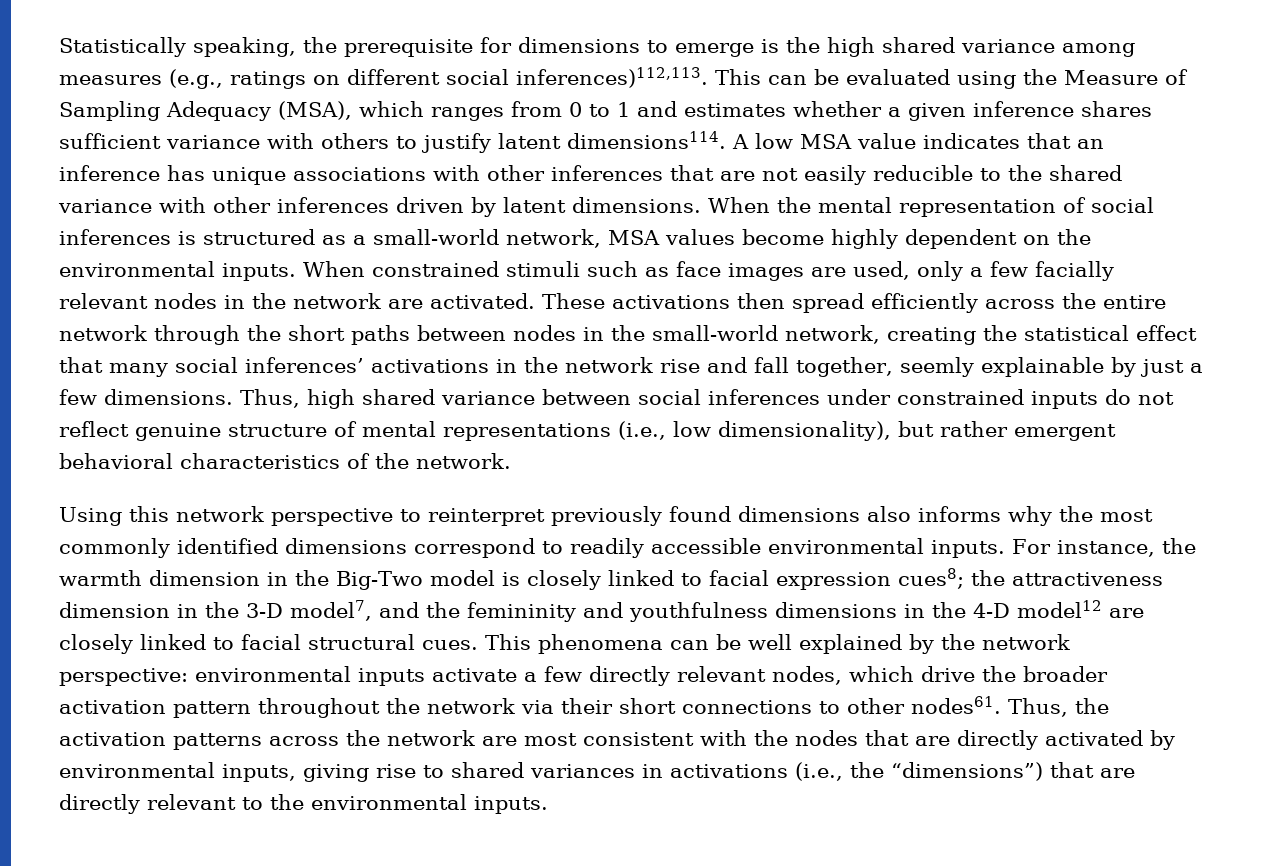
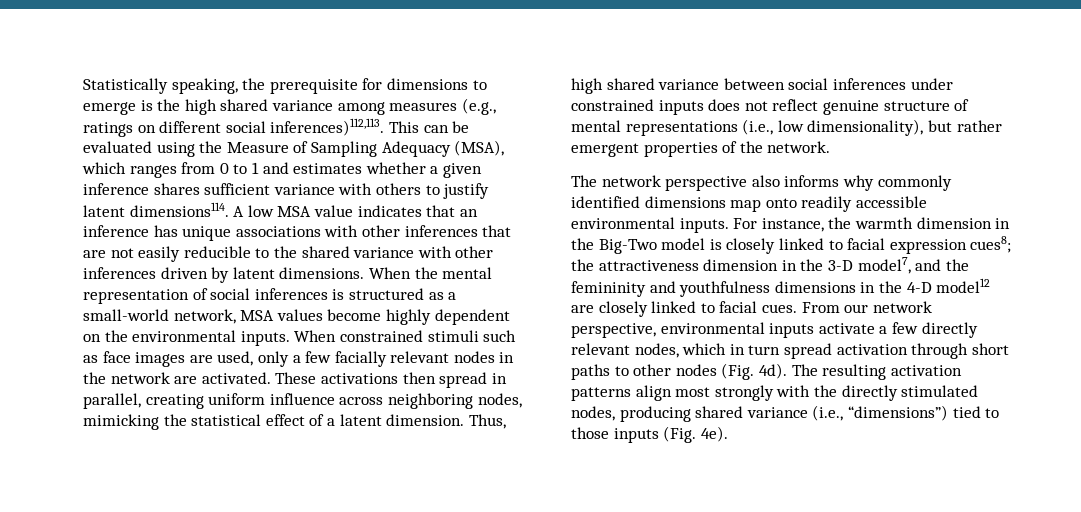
- These activations then spread efficiently across the entire network through the short paths between nodes in the small-world network, creating the statistical effect that many social inferences’ activations in the network rise and fall together, seemly explainable by just a few dimensions.
+ These activations then spread in parallel, creating uniform influence across neighboring nodes, mimicking the statistical effect of a latent dimension.
- Thus, high shared variance between social inferences under constrained inputs do not reflect genuine structure of mental representations (i.e., low dimensionality), but rather emergent behavioral characteristics of the network.
+ Thus, high shared variance between social inferences under constrained inputs does not reflect genuine structure of mental representations (i.e., low dimensionality), but rather emergent properties of the network.
- Using this network perspective to reinterpret previously found dimensions also informs why the most commonly identified dimensions correspond to readily accessible environmental inputs.
+ The network perspective also informs why commonly identified dimensions map onto readily accessible environmental inputs.
- For instance, the warmth dimension in the Big-Two model is closely linked to facial expression cues8; the attractiveness dimension in the 3-D model7, and the femininity and youthfulness dimensions in the 4-D model12 are closely linked to facial structural cues. This phenomena can be well explained by the network perspective: environmental inputs activate a few directly relevant nodes, which drive the broader activation pattern throughout the network via their short connections to other nodes61. Thus, the activation patterns across the network are most consistent with the nodes that are directly activated by environmental inputs, giving rise to shared variances in activations (i.e., the “dimensions”) that are directly relevant to the environmental inputs.
+ For instance, the warmth dimension in the Big-Two model is closely linked to facial expression cues8; the attractiveness dimension in the 3-D model7, and the femininity and youthfulness dimensions in the 4-D model12 are closely linked to facial cues. From our network perspective, environmental inputs activate a few directly relevant nodes, which in turn spread activation through short paths to other nodes (Fig. 4d). The resulting activation patterns align most strongly with the directly stimulated nodes, producing shared variance (i.e., “dimensions”) tied to those inputs (Fig. 4e).

